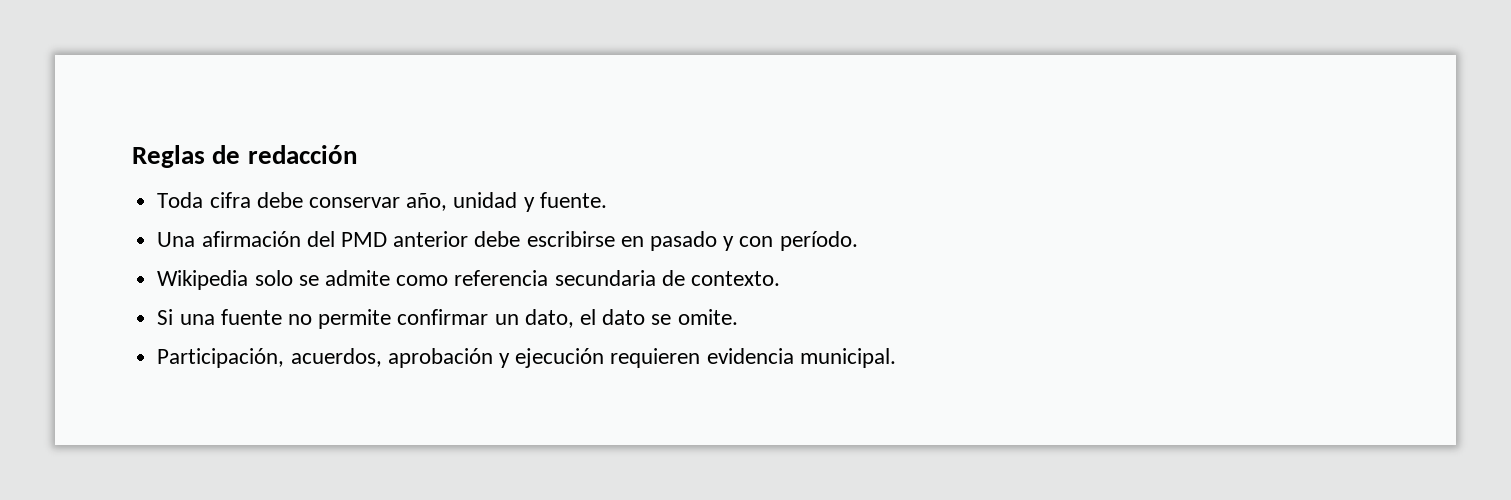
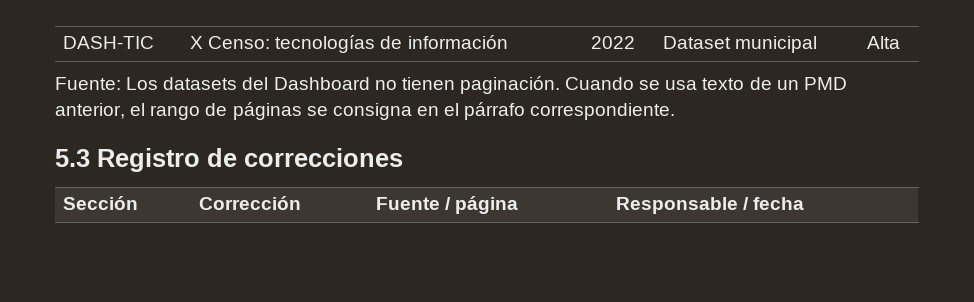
- Reglas de redacción
- Toda cifra debe conservar año, unidad y fuente.
- Una afirmación del PMD anterior debe escribirse en pasado y con período.
- Wikipedia solo se admite como referencia secundaria de contexto.
- Si una fuente no permite confirmar un dato, el dato se omite.
- Participación, acuerdos, aprobación y ejecución requieren evidencia municipal.
+ DASH-TIC | X Censo: tecnologías de información | 2022 | Dataset municipal | Alta
+ Fuente: Los datasets del Dashboard no tienen paginación. Cuando se usa texto de un PMD anterior, el rango de páginas se consigna en el párrafo correspondiente.
+ 5.3 Registro de correcciones
+ Sección | Corrección | Fuente / página | Responsable / fecha

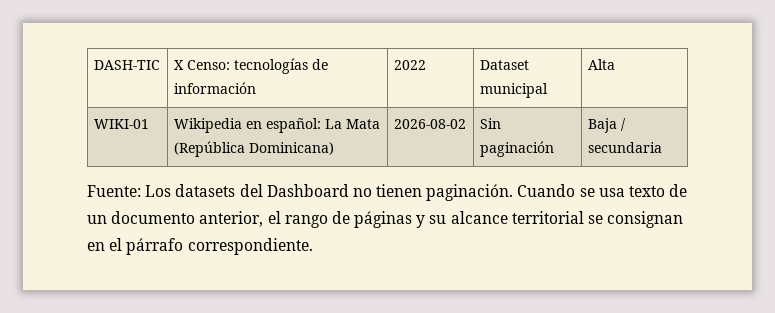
+ WIKI-01 | Wikipedia en español: La Mata (República Dominicana) | 2026-08-02 | Sin paginación | Baja / secundaria
- Cuando se usa texto de un PMD anterior, el rango de páginas se consigna en el párrafo correspondiente.
- 5.3 Registro de correcciones
- Sección | Corrección | Fuente / página | Responsable / fecha
+ Cuando se usa texto de un documento anterior, el rango de páginas y su alcance territorial se consignan en el párrafo correspondiente.

